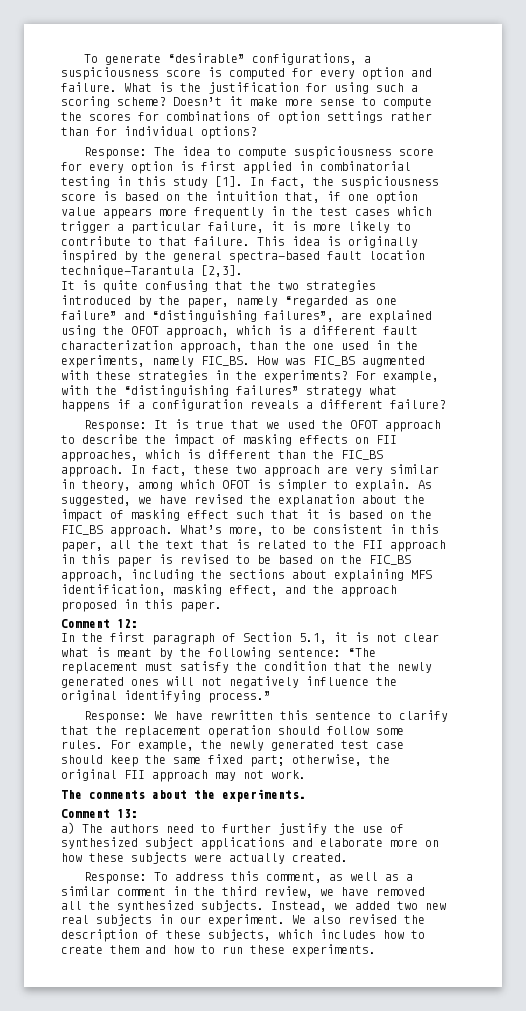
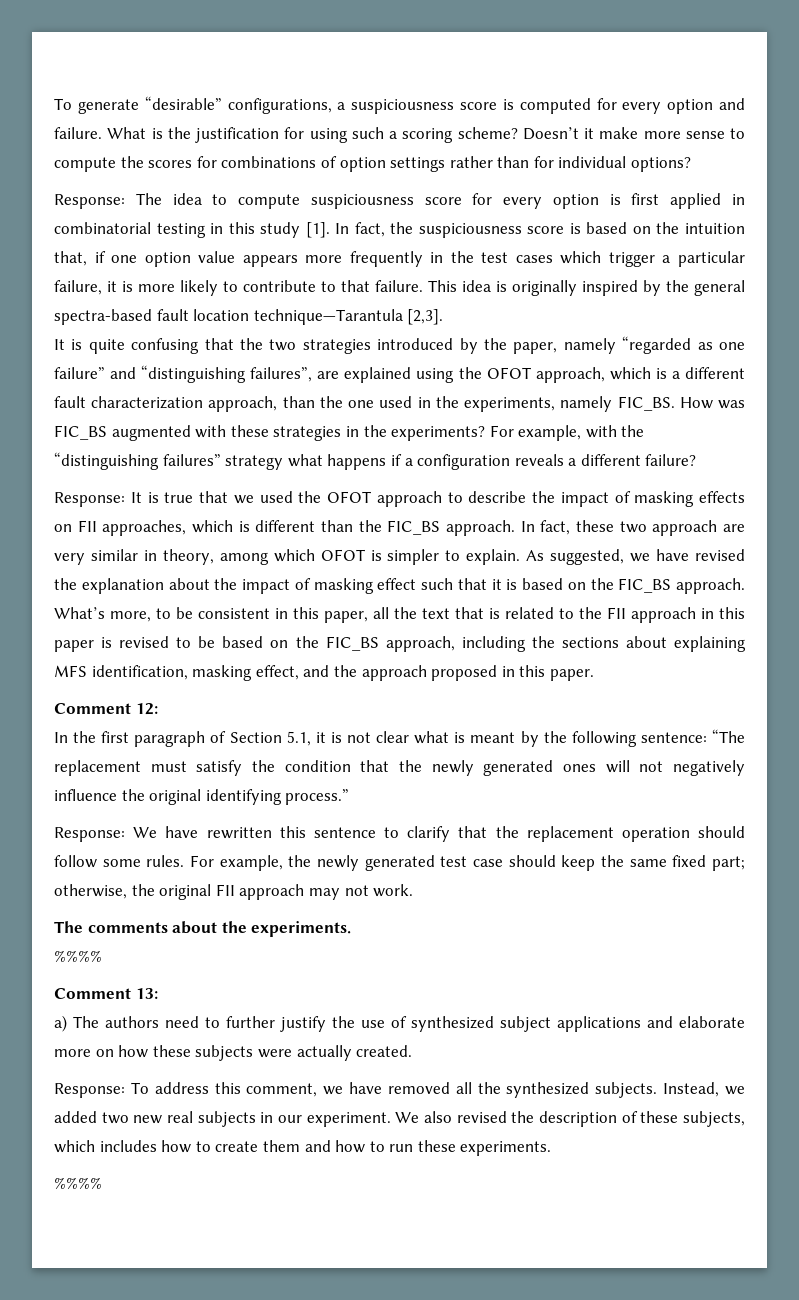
  The comments about the experiments.
+ %%%%
- Response: To address this comment, as well as a similar comment in the third review, we have removed all the synthesized subjects.
+ Response: To address this comment, we have removed all the synthesized subjects.
  We also revised the description of these subjects, which includes how to create them and how to run these experiments.
+ %%%%

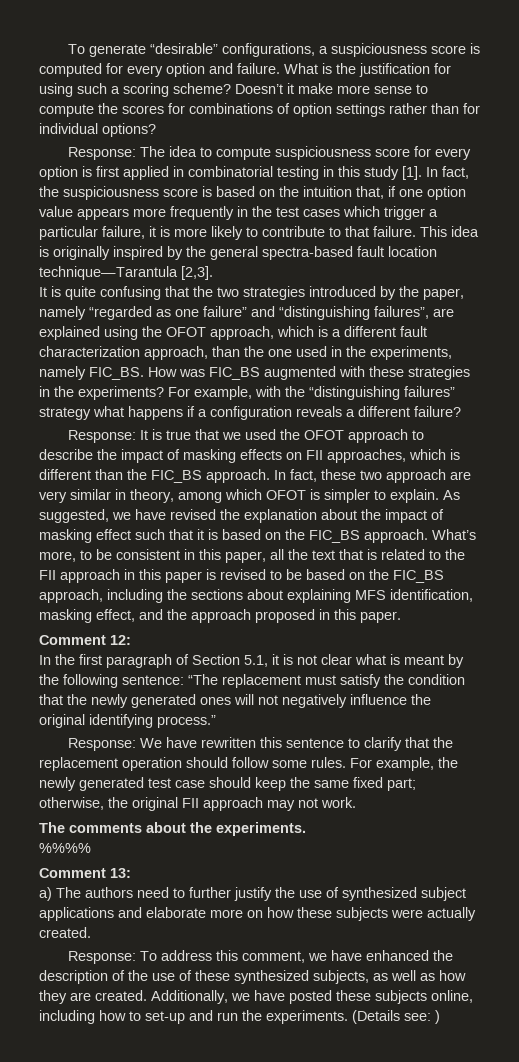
- Response: To address this comment, we have removed all the synthesized subjects. Instead, we added two new real subjects in our experiment. We also revised the description of these subjects, which includes how to create them and how to run these experiments.
- %%%%
+ Response: To address this comment, we have enhanced the description of the use of these synthesized subjects, as well as how they are created. Additionally, we have posted these subjects online, including how to set-up and run the experiments. (Details see: )

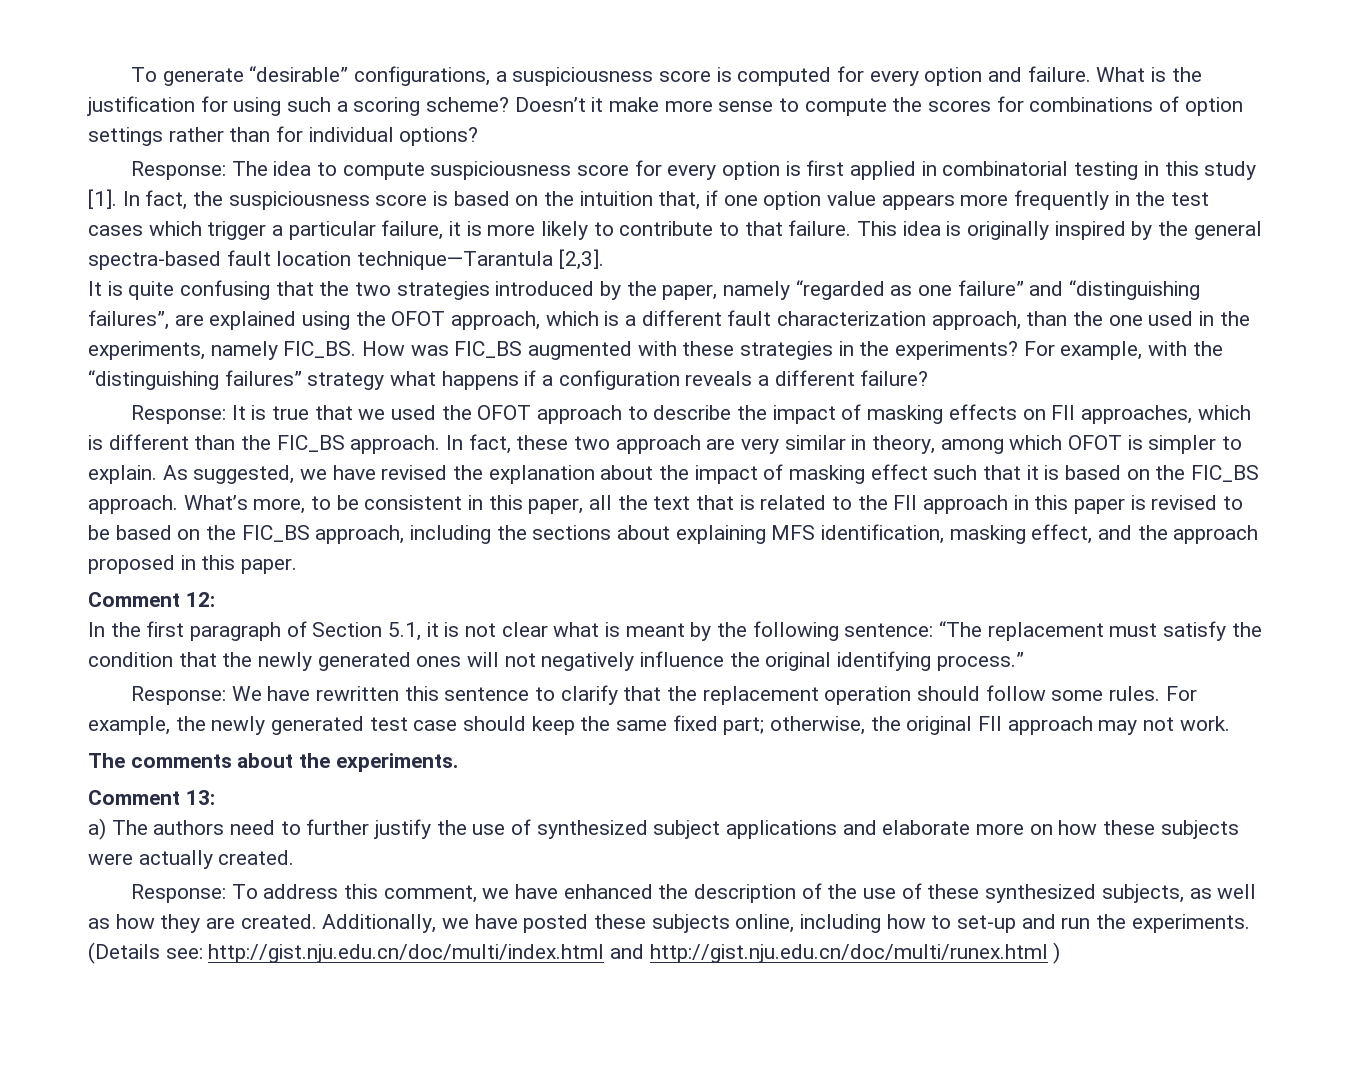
- %%%%
- (Details see: )
+ (Details see: http://gist.nju.edu.cn/doc/multi/index.html and http://gist.nju.edu.cn/doc/multi/runex.html )

